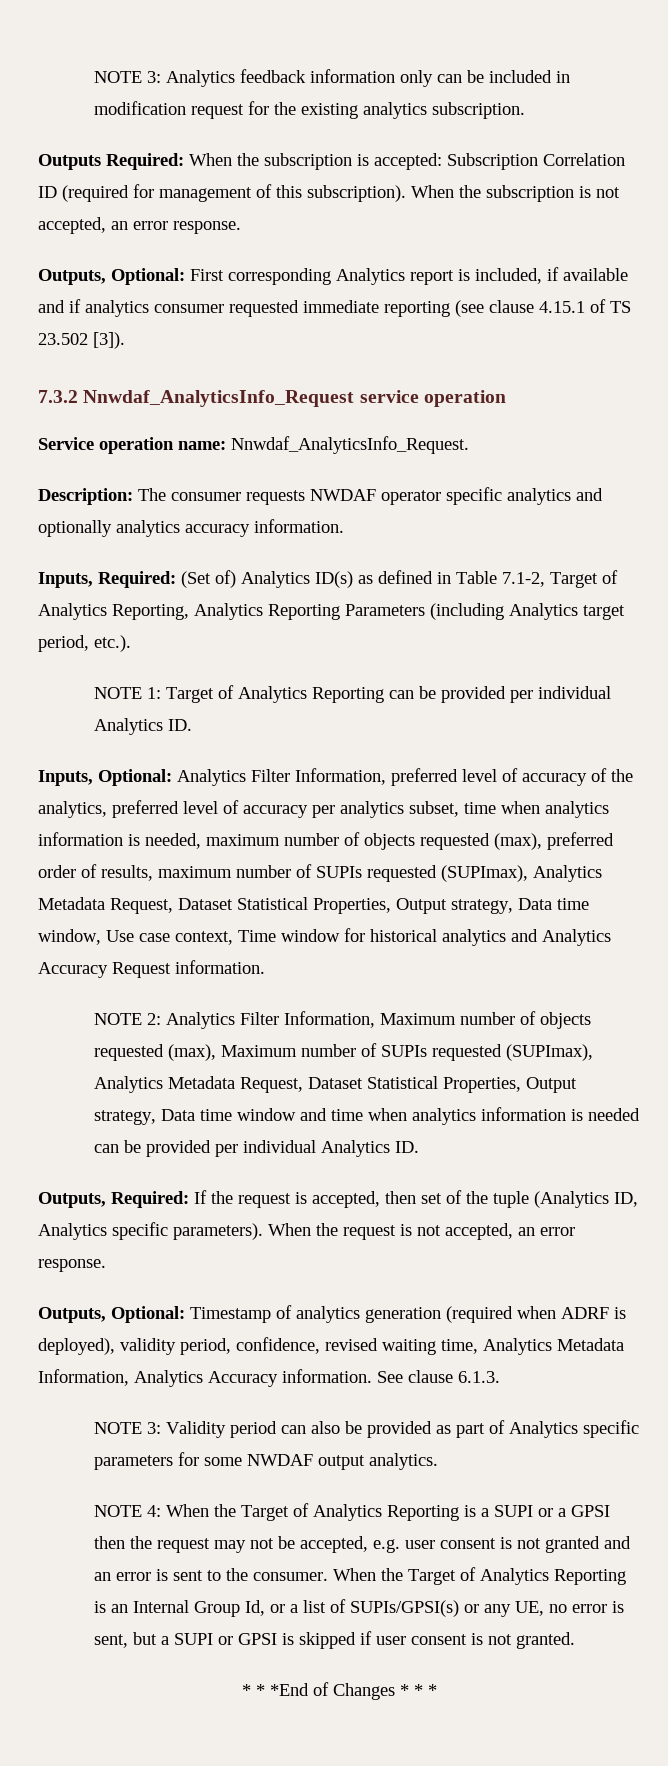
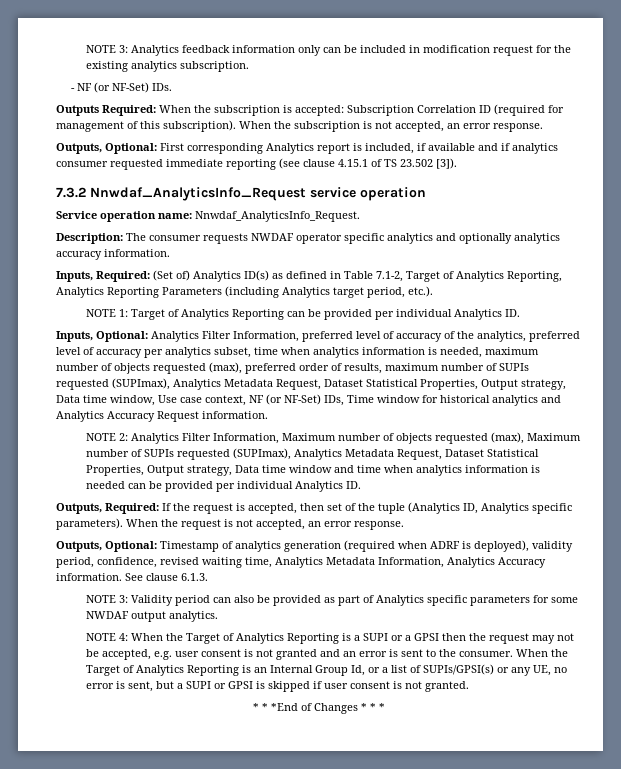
+ - NF (or NF-Set) IDs.
- Analytics Filter Information, preferred level of accuracy of the analytics, preferred level of accuracy per analytics subset, time when analytics information is needed, maximum number of objects requested (max), preferred order of results, maximum number of SUPIs requested (SUPImax), Analytics Metadata Request, Dataset Statistical Properties, Output strategy, Data time window, Use case context, Time window for historical analytics and Analytics Accuracy Request information.
+ Analytics Filter Information, preferred level of accuracy of the analytics, preferred level of accuracy per analytics subset, time when analytics information is needed, maximum number of objects requested (max), preferred order of results, maximum number of SUPIs requested (SUPImax), Analytics Metadata Request, Dataset Statistical Properties, Output strategy, Data time window, Use case context, NF (or NF-Set) IDs, Time window for historical analytics and Analytics Accuracy Request information.

